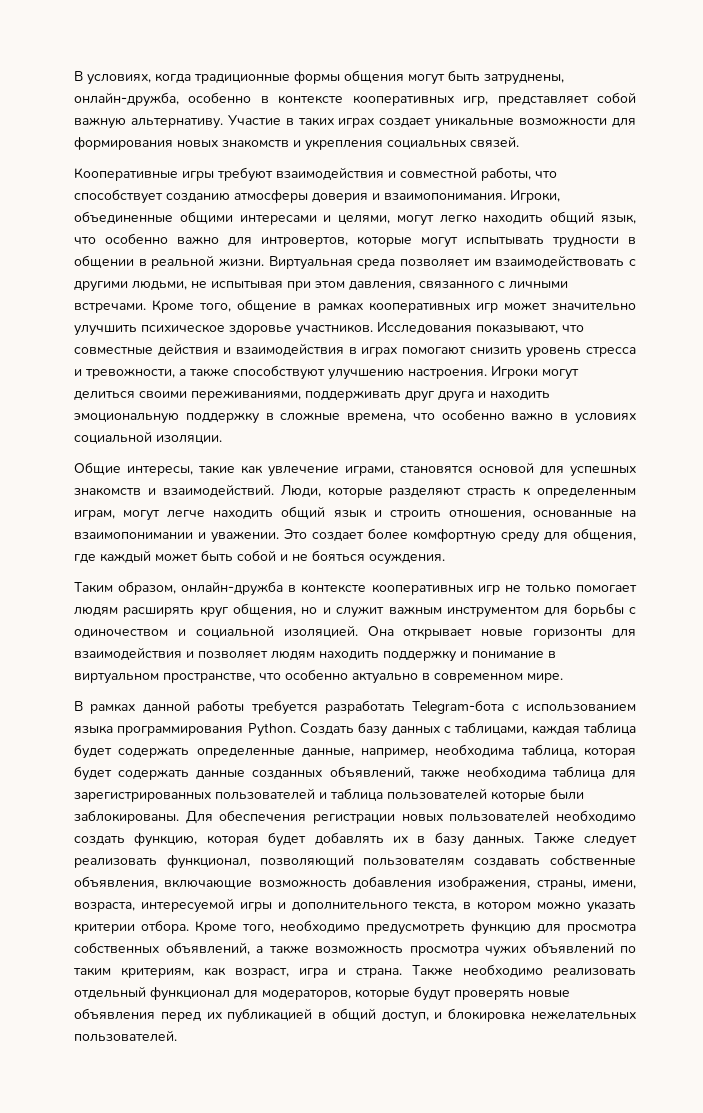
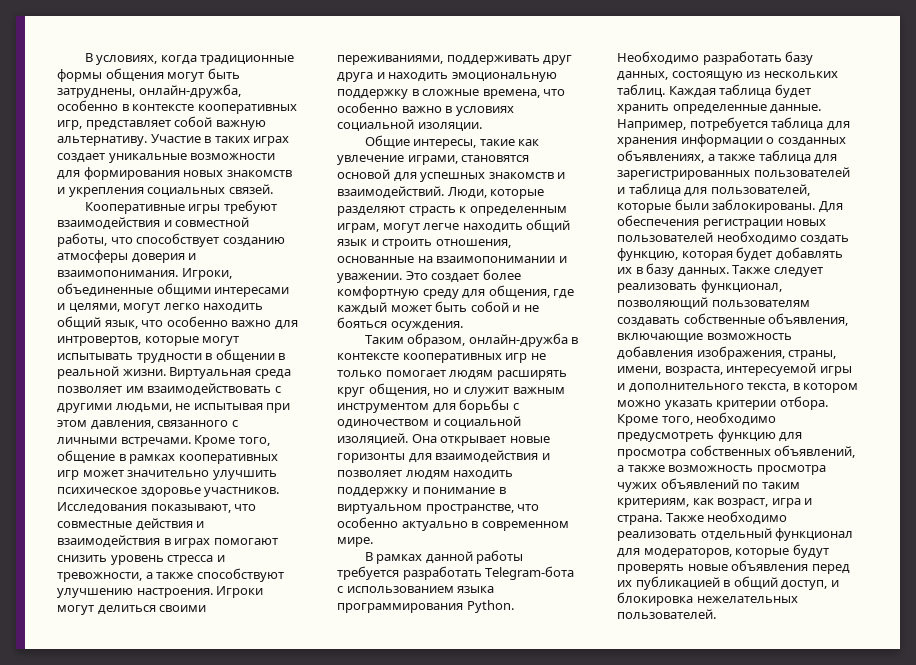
- Создать базу данных с таблицами, каждая таблица будет содержать определенные данные, например, необходима таблица, которая будет содержать данные созданных объявлений, также необходима таблица для зарегистрированных пользователей и таблица пользователей которые были заблокированы.
+ Необходимо разработать базу данных, состоящую из нескольких таблиц. Каждая таблица будет хранить определенные данные. Например, потребуется таблица для хранения информации о созданных объявлениях, а также таблица для зарегистрированных пользователей и таблица для пользователей, которые были заблокированы.

